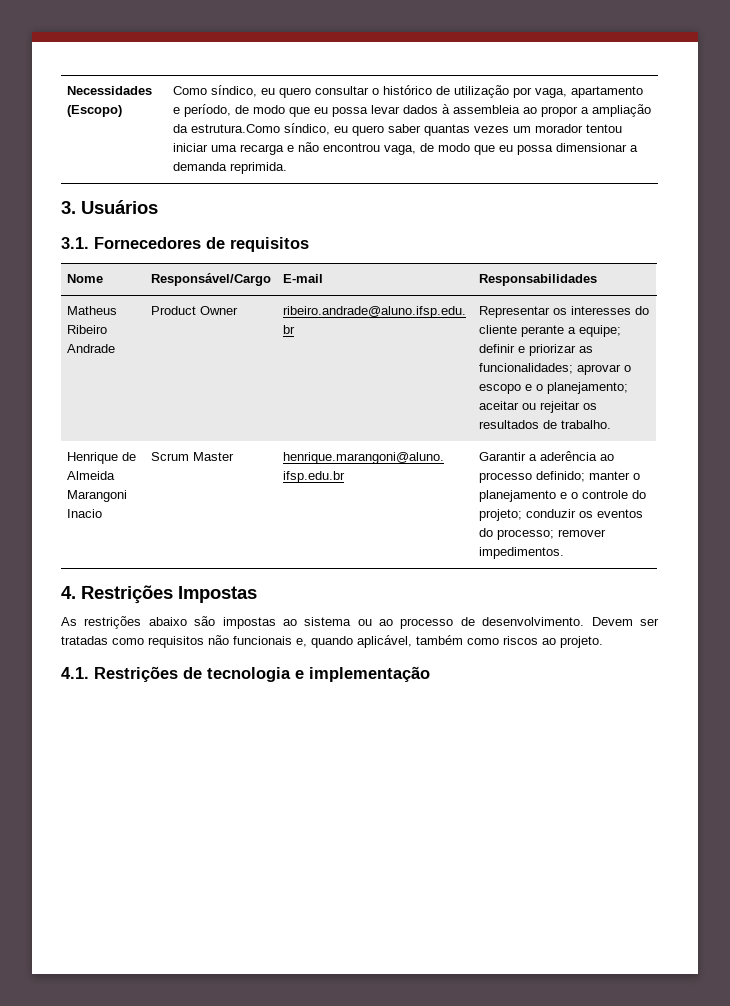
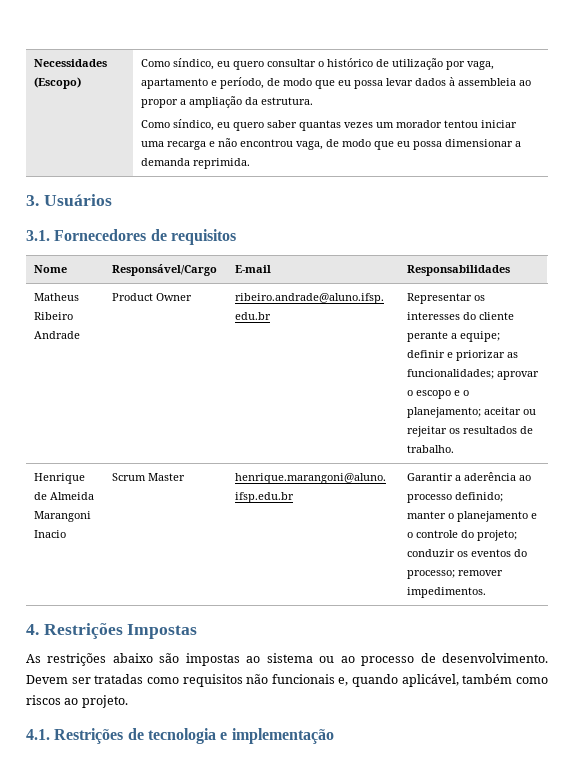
- Como síndico, eu quero consultar o histórico de utilização por vaga, apartamento e período, de modo que eu possa levar dados à assembleia ao propor a ampliação da estrutura.Como síndico, eu quero saber quantas vezes um morador tentou iniciar uma recarga e não encontrou vaga, de modo que eu possa dimensionar a demanda reprimida.
+ Como síndico, eu quero consultar o histórico de utilização por vaga, apartamento e período, de modo que eu possa levar dados à assembleia ao propor a ampliação da estrutura.
+ Como síndico, eu quero saber quantas vezes um morador tentou iniciar uma recarga e não encontrou vaga, de modo que eu possa dimensionar a demanda reprimida.

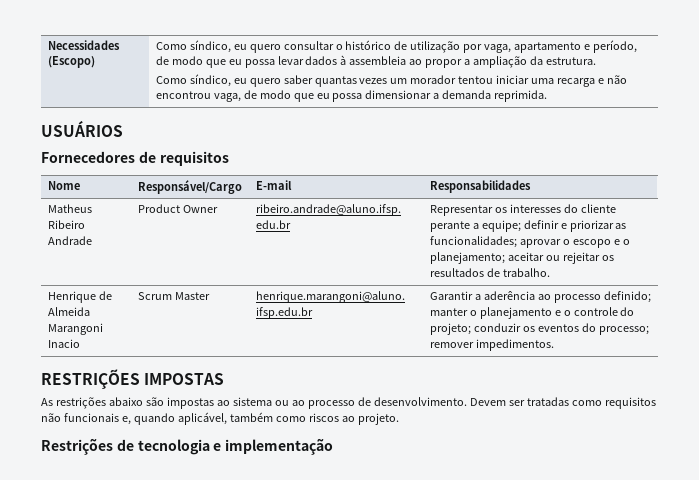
- 3. Usuários
- 3.1. Fornecedores de requisitos
+ USUÁRIOS
+ Fornecedores de requisitos
- 4. Restrições Impostas
+ RESTRIÇÕES IMPOSTAS
- 4.1. Restrições de tecnologia e implementação
+ Restrições de tecnologia e implementação

